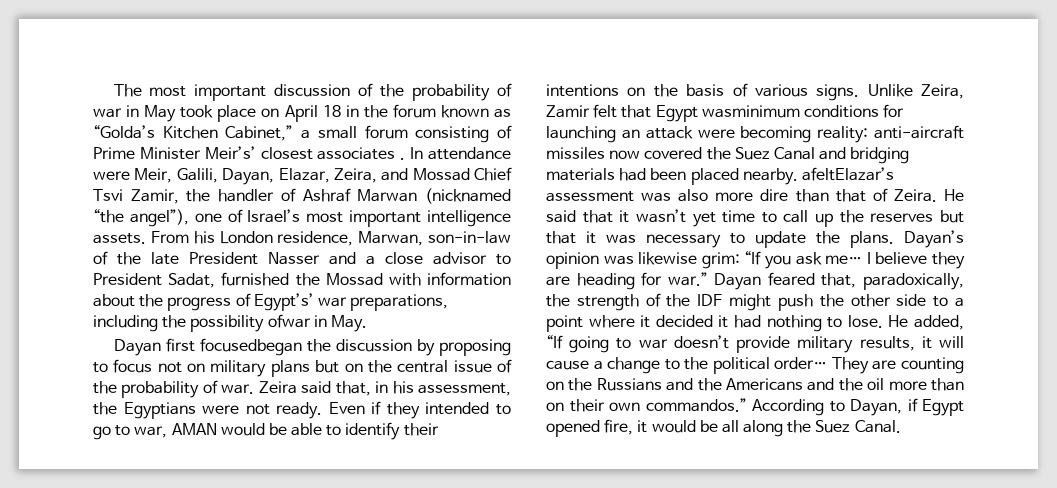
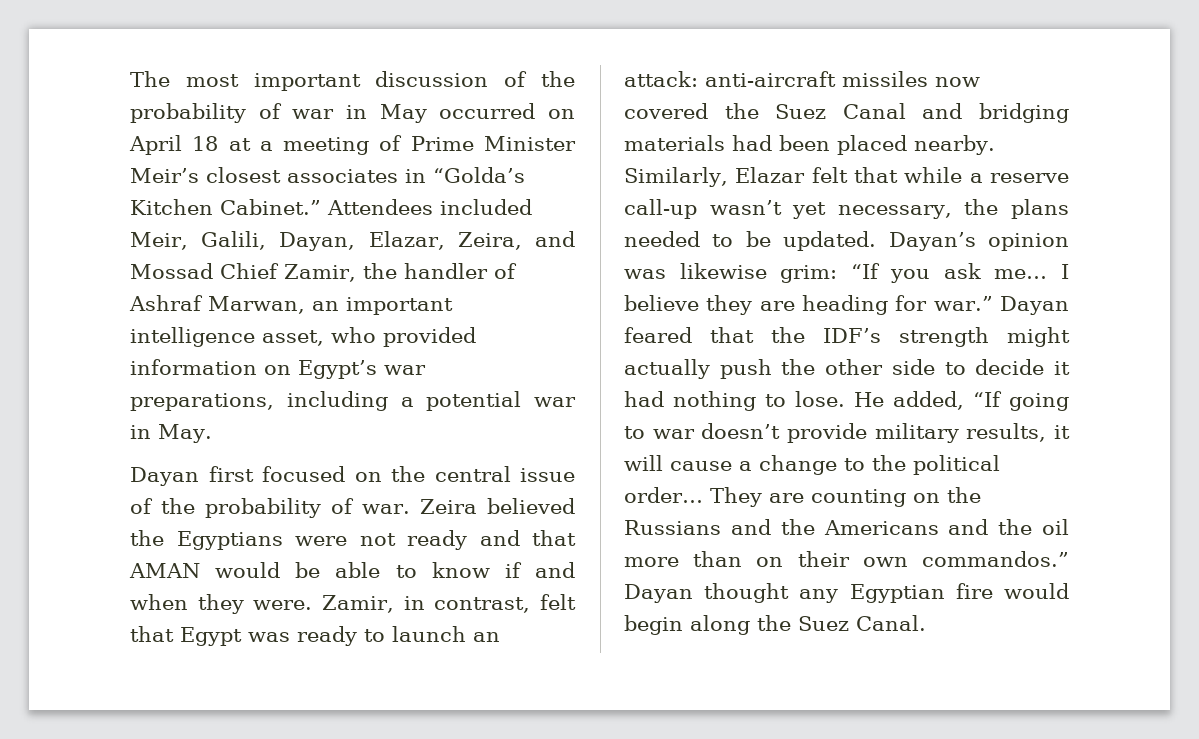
- The most important discussion of the probability of war in May took place on April 18 in the forum known as “Golda’s Kitchen Cabinet,” a small forum consisting of Prime Minister Meir’s’ closest associates . In attendance were Meir, Galili, Dayan, Elazar, Zeira, and Mossad Chief Tsvi Zamir, the handler of Ashraf Marwan (nicknamed “the angel”), one of Israel’s most important intelligence assets. From his London residence, Marwan, son-in-law of the late President Nasser and a close advisor to President Sadat, furnished the Mossad with information about the progress of Egypt’s’ war preparations, including the possibility ofwar in May.
- Dayan first focusedbegan the discussion by proposing to focus not on military plans but on the central issue of the probability of war.
+ The most important discussion of the probability of war in May occurred on April 18 at a meeting of Prime Minister Meir’s closest associates in “Golda’s Kitchen Cabinet.” Attendees included Meir, Galili, Dayan, Elazar, Zeira, and Mossad Chief Zamir, the handler of Ashraf Marwan, an important intelligence asset, who provided information on Egypt’s war preparations, including a potential war in May.
+ Dayan first focused on the central issue of the probability of war.
- Zeira said that, in his assessment, the Egyptians were not ready. Even if they intended to go to war, AMAN would be able to identify their intentions on the basis of various signs. Unlike Zeira, Zamir felt that Egypt wasminimum conditions for launching an attack were becoming reality: anti-aircraft missiles now covered the Suez Canal and bridging materials had been placed nearby. afeltElazar’s assessment was also more dire than that of Zeira. He said that it wasn’t yet time to call up the reserves but that it was necessary to update the plans.
+ Zeira believed the Egyptians were not ready and that AMAN would be able to know if and when they were. Zamir, in contrast, felt that Egypt was ready to launch an attack: anti-aircraft missiles now covered the Suez Canal and bridging materials had been placed nearby. Similarly, Elazar felt that while a reserve call-up wasn’t yet necessary, the plans needed to be updated.
- Dayan feared that, paradoxically, the strength of the IDF might push the other side to a point where it decided it had nothing to lose.
+ Dayan feared that the IDF’s strength might actually push the other side to decide it had nothing to lose.
- According to Dayan, if Egypt opened fire, it would be all along the Suez Canal.
+ Dayan thought any Egyptian fire would begin along the Suez Canal.

